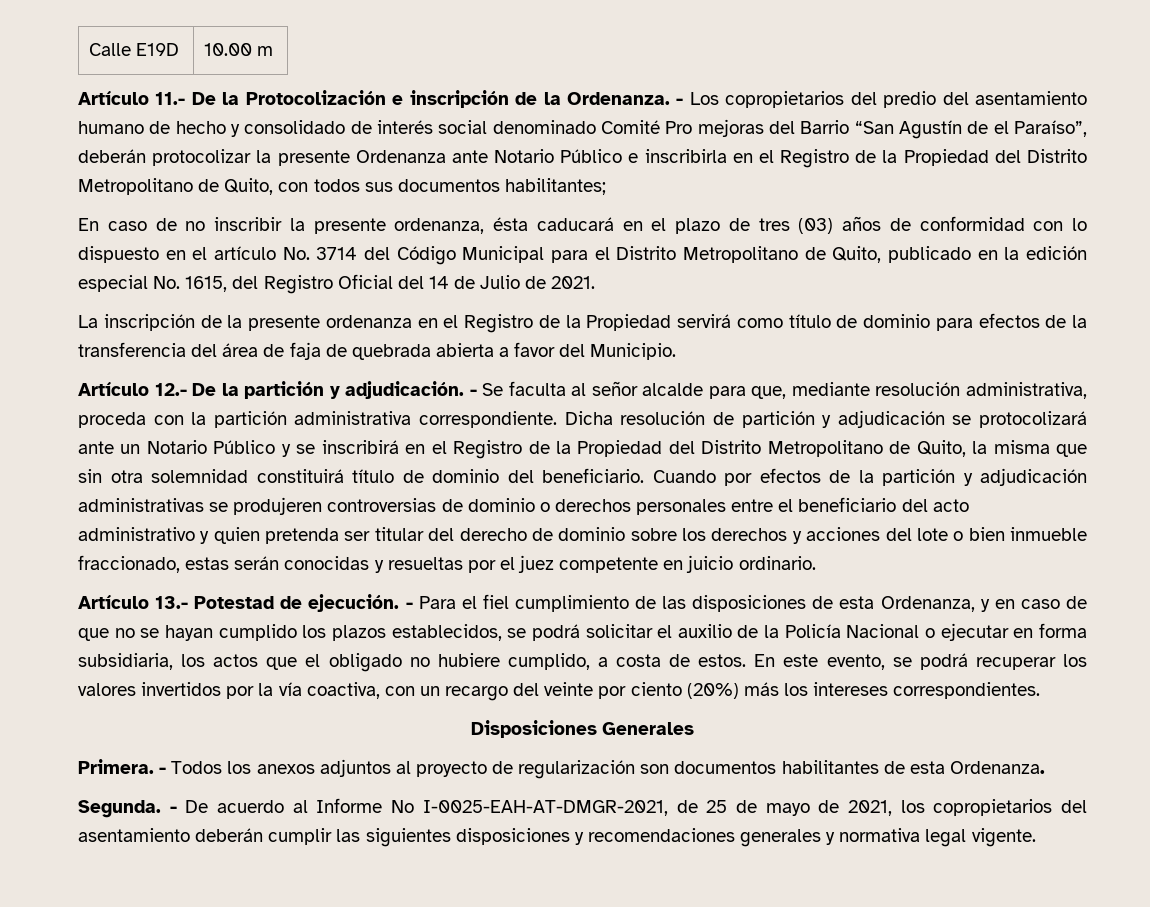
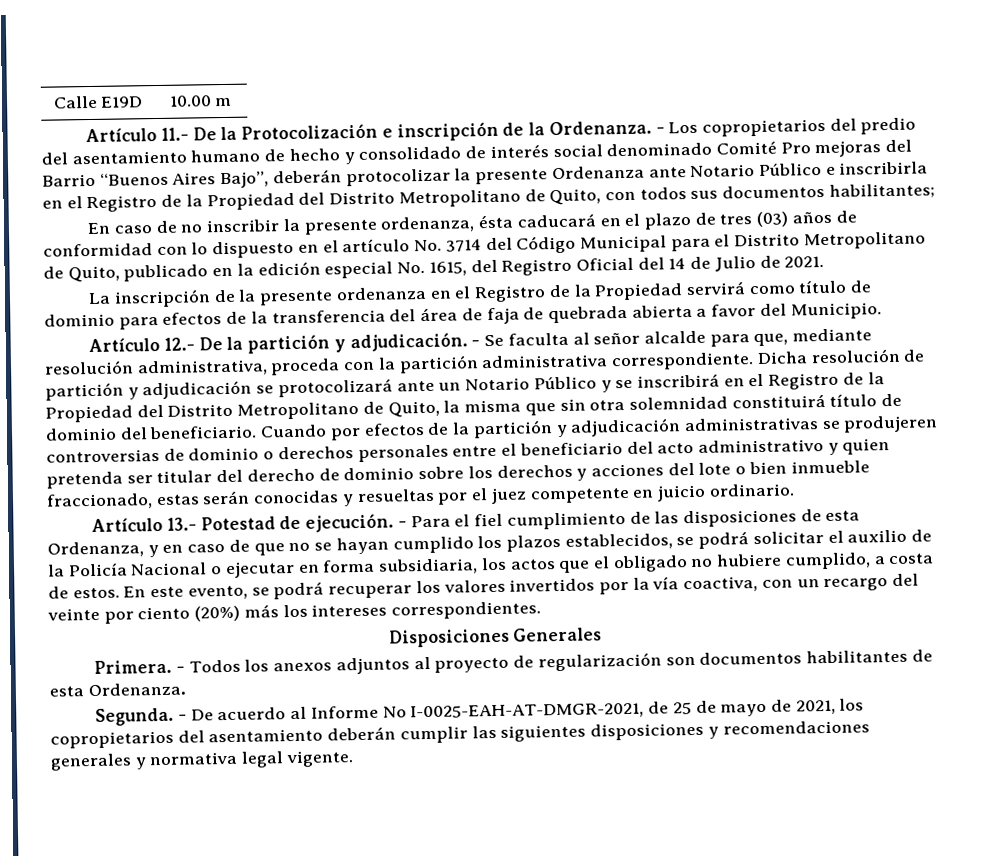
- - Los copropietarios del predio del asentamiento humano de hecho y consolidado de interés social denominado Comité Pro mejoras del Barrio “San Agustín de el Paraíso”, deberán protocolizar la presente Ordenanza ante Notario Público e inscribirla en el Registro de la Propiedad del Distrito Metropolitano de Quito, con todos sus documentos habilitantes;
+ - Los copropietarios del predio del asentamiento humano de hecho y consolidado de interés social denominado Comité Pro mejoras del Barrio “Buenos Aires Bajo”, deberán protocolizar la presente Ordenanza ante Notario Público e inscribirla en el Registro de la Propiedad del Distrito Metropolitano de Quito, con todos sus documentos habilitantes;

